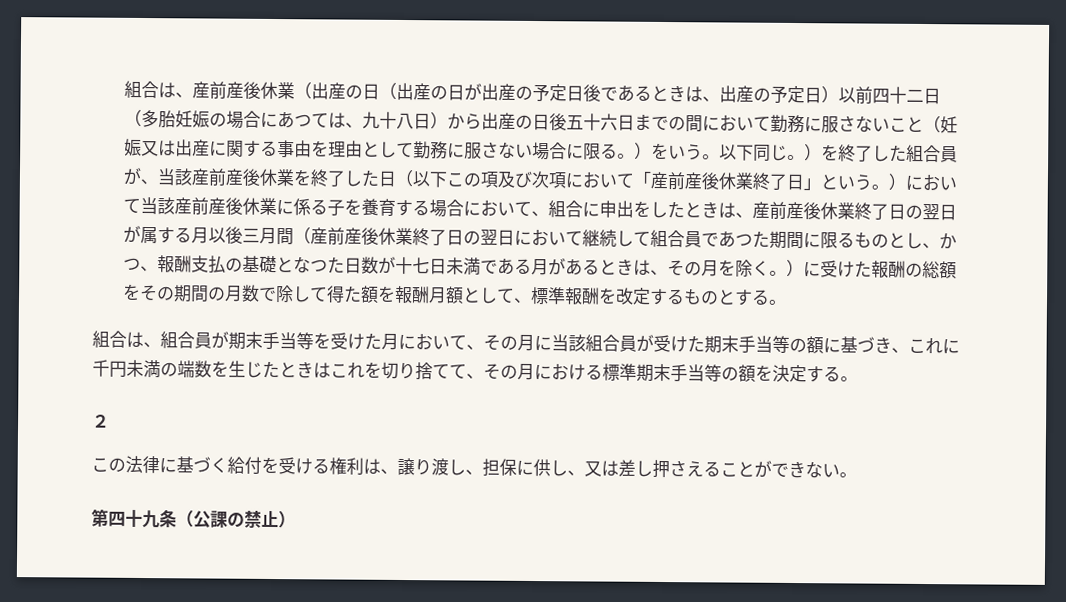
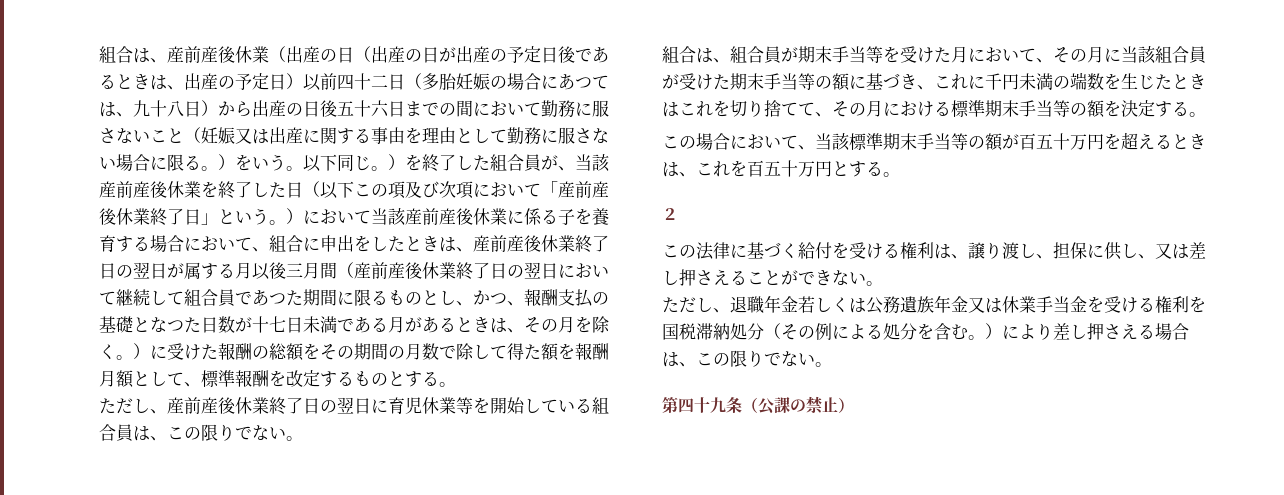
+ ただし、産前産後休業終了日の翌日に育児休業等を開始している組合員は、この限りでない。
+ この場合において、当該標準期末手当等の額が百五十万円を超えるときは、これを百五十万円とする。
+ ただし、退職年金若しくは公務遺族年金又は休業手当金を受ける権利を国税滞納処分（その例による処分を含む。）により差し押さえる場合は、この限りでない。

